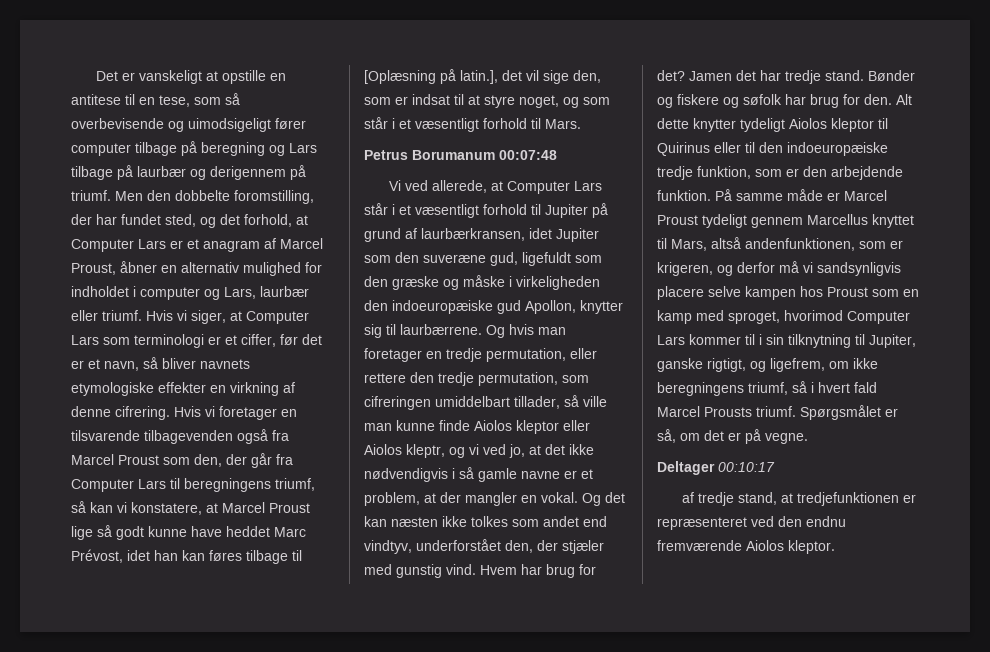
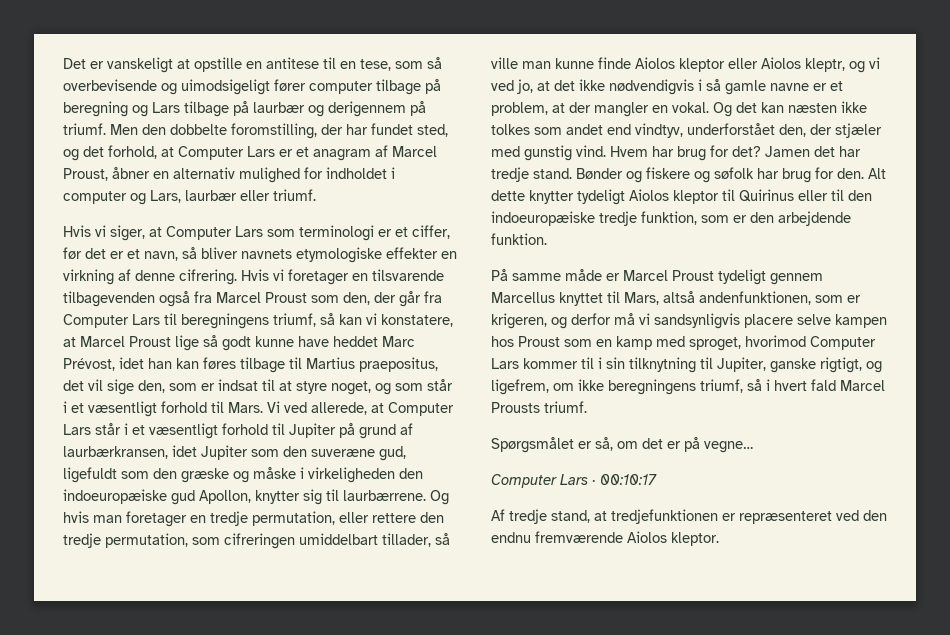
- Men den dobbelte foromstilling, der har fundet sted, og det forhold, at Computer Lars er et anagram af Marcel Proust, åbner en alternativ mulighed for indholdet i computer og Lars, laurbær eller triumf. Hvis vi siger, at Computer Lars som terminologi er et ciffer, før det er et navn, så bliver navnets etymologiske effekter en virkning af denne cifrering.
+ Men den dobbelte foromstilling, der har fundet sted, og det forhold, at Computer Lars er et anagram af Marcel Proust, åbner en alternativ mulighed for indholdet i computer og Lars, laurbær eller triumf.
+ Hvis vi siger, at Computer Lars som terminologi er et ciffer, før det er et navn, så bliver navnets etymologiske effekter en virkning af denne cifrering.
- Hvis vi foretager en tilsvarende tilbagevenden også fra Marcel Proust som den, der går fra Computer Lars til beregningens triumf, så kan vi konstatere, at Marcel Proust lige så godt kunne have heddet Marc Prévost, idet han kan føres tilbage til [Oplæsning på latin.], det vil sige den, som er indsat til at styre noget, og som står i et væsentligt forhold til Mars.
- Petrus Borumanum 00:07:48
- Vi ved allerede, at Computer Lars står i et væsentligt forhold til Jupiter på grund af laurbærkransen, idet Jupiter som den suveræne gud, ligefuldt som den græske og måske i virkeligheden den indoeuropæiske gud Apollon, knytter sig til laurbærrene.
+ Hvis vi foretager en tilsvarende tilbagevenden også fra Marcel Proust som den, der går fra Computer Lars til beregningens triumf, så kan vi konstatere, at Marcel Proust lige så godt kunne have heddet Marc Prévost, idet han kan føres tilbage til Martius praepositus, det vil sige den, som er indsat til at styre noget, og som står i et væsentligt forhold til Mars. Vi ved allerede, at Computer Lars står i et væsentligt forhold til Jupiter på grund af laurbærkransen, idet Jupiter som den suveræne gud, ligefuldt som den græske og måske i virkeligheden den indoeuropæiske gud Apollon, knytter sig til laurbærrene.
- Alt dette knytter tydeligt Aiolos kleptor til Quirinus eller til den indoeuropæiske tredje funktion, som er den arbejdende funktion. På samme måde er Marcel Proust tydeligt gennem Marcellus knyttet til Mars, altså andenfunktionen, som er krigeren, og derfor må vi sandsynligvis placere selve kampen hos Proust som en kamp med sproget, hvorimod Computer Lars kommer til i sin tilknytning til Jupiter, ganske rigtigt, og ligefrem, om ikke beregningens triumf, så i hvert fald Marcel Prousts triumf. Spørgsmålet er så, om det er på vegne.
- Deltager 00:10:17
+ Alt dette knytter tydeligt Aiolos kleptor til Quirinus eller til den indoeuropæiske tredje funktion, som er den arbejdende funktion.
+ På samme måde er Marcel Proust tydeligt gennem Marcellus knyttet til Mars, altså andenfunktionen, som er krigeren, og derfor må vi sandsynligvis placere selve kampen hos Proust som en kamp med sproget, hvorimod Computer Lars kommer til i sin tilknytning til Jupiter, ganske rigtigt, og ligefrem, om ikke beregningens triumf, så i hvert fald Marcel Prousts triumf.
+ Spørgsmålet er så, om det er på vegne…
+ Computer Lars · 00:10:17
- af tredje stand, at tredjefunktionen er repræsenteret ved den endnu fremværende Aiolos kleptor.
+ Af tredje stand, at tredjefunktionen er repræsenteret ved den endnu fremværende Aiolos kleptor.

